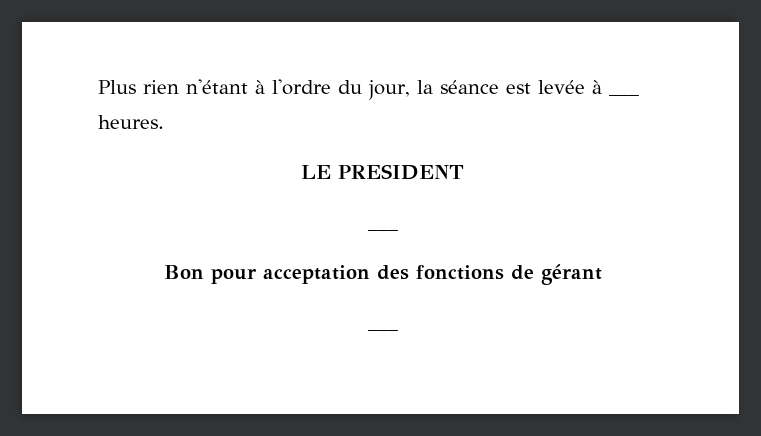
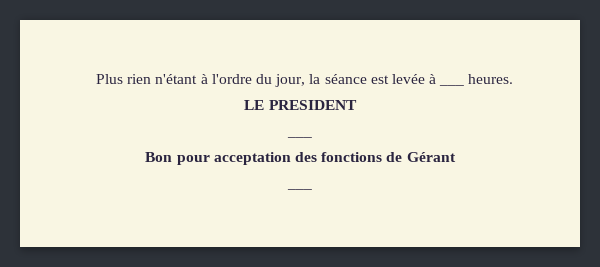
- Bon pour acceptation des fonctions de gérant
+ Bon pour acceptation des fonctions de Gérant

